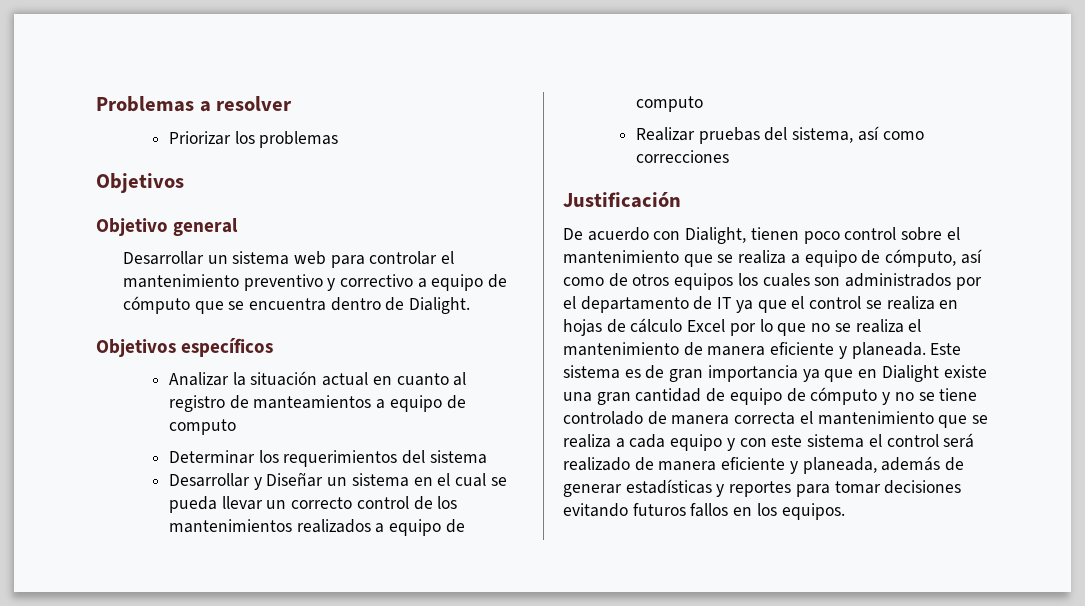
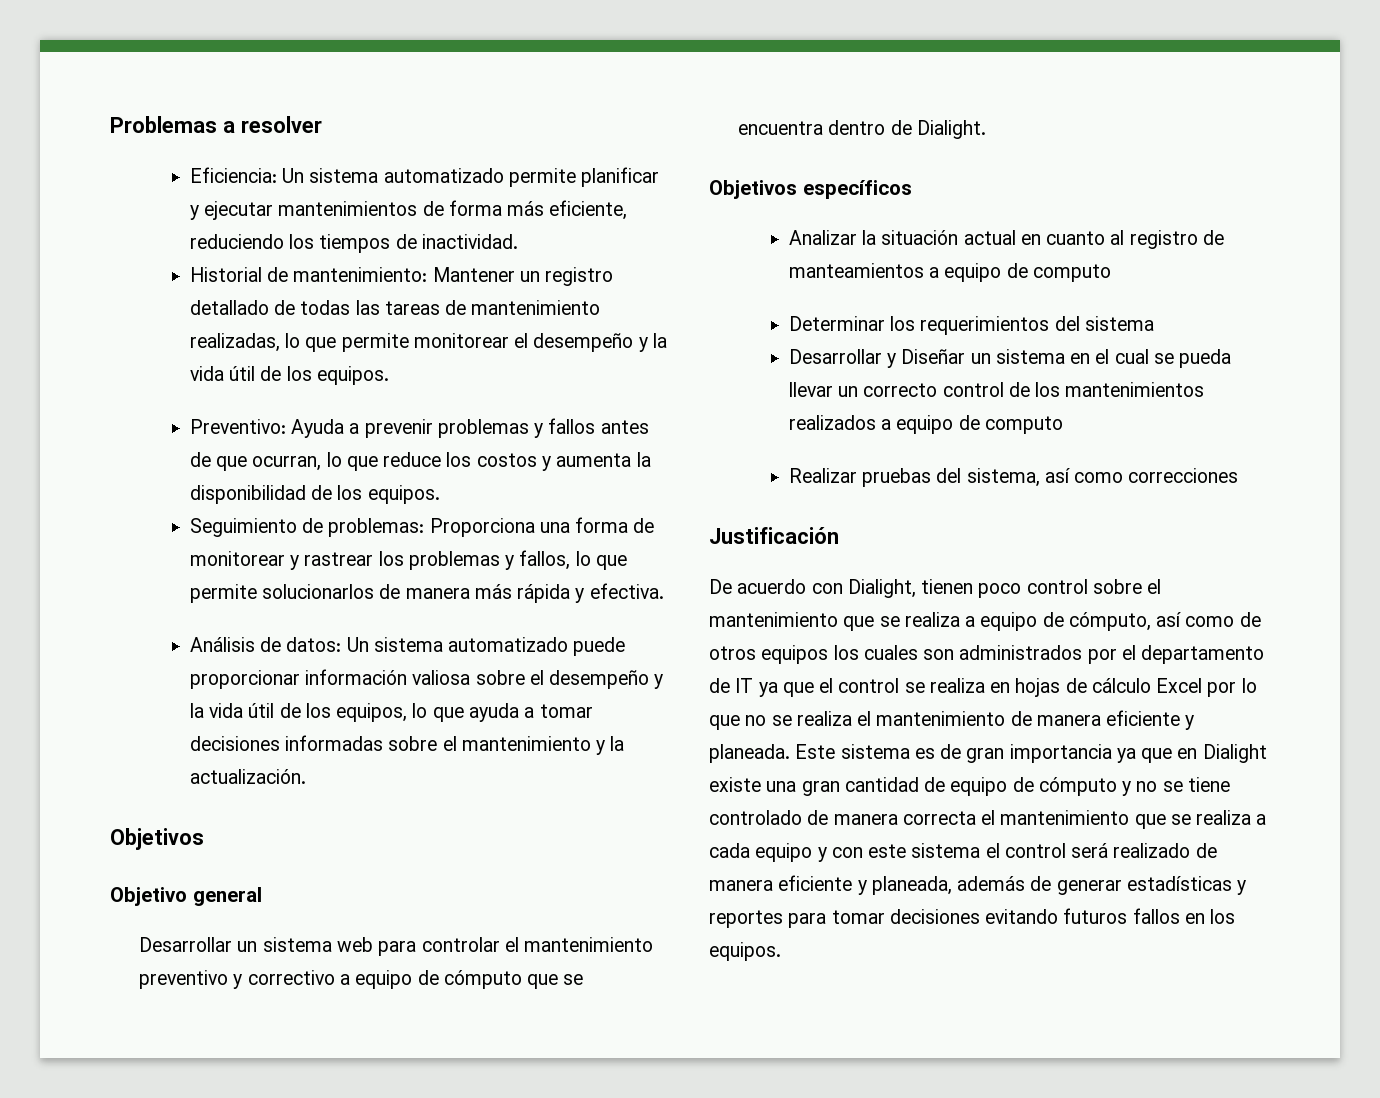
- Priorizar los problemas
+ Eficiencia: Un sistema automatizado permite planificar y ejecutar mantenimientos de forma más eficiente, reduciendo los tiempos de inactividad.
+ Historial de mantenimiento: Mantener un registro detallado de todas las tareas de mantenimiento realizadas, lo que permite monitorear el desempeño y la vida útil de los equipos.
+ Preventivo: Ayuda a prevenir problemas y fallos antes de que ocurran, lo que reduce los costos y aumenta la disponibilidad de los equipos.
+ Seguimiento de problemas: Proporciona una forma de monitorear y rastrear los problemas y fallos, lo que permite solucionarlos de manera más rápida y efectiva.
+ Análisis de datos: Un sistema automatizado puede proporcionar información valiosa sobre el desempeño y la vida útil de los equipos, lo que ayuda a tomar decisiones informadas sobre el mantenimiento y la actualización.

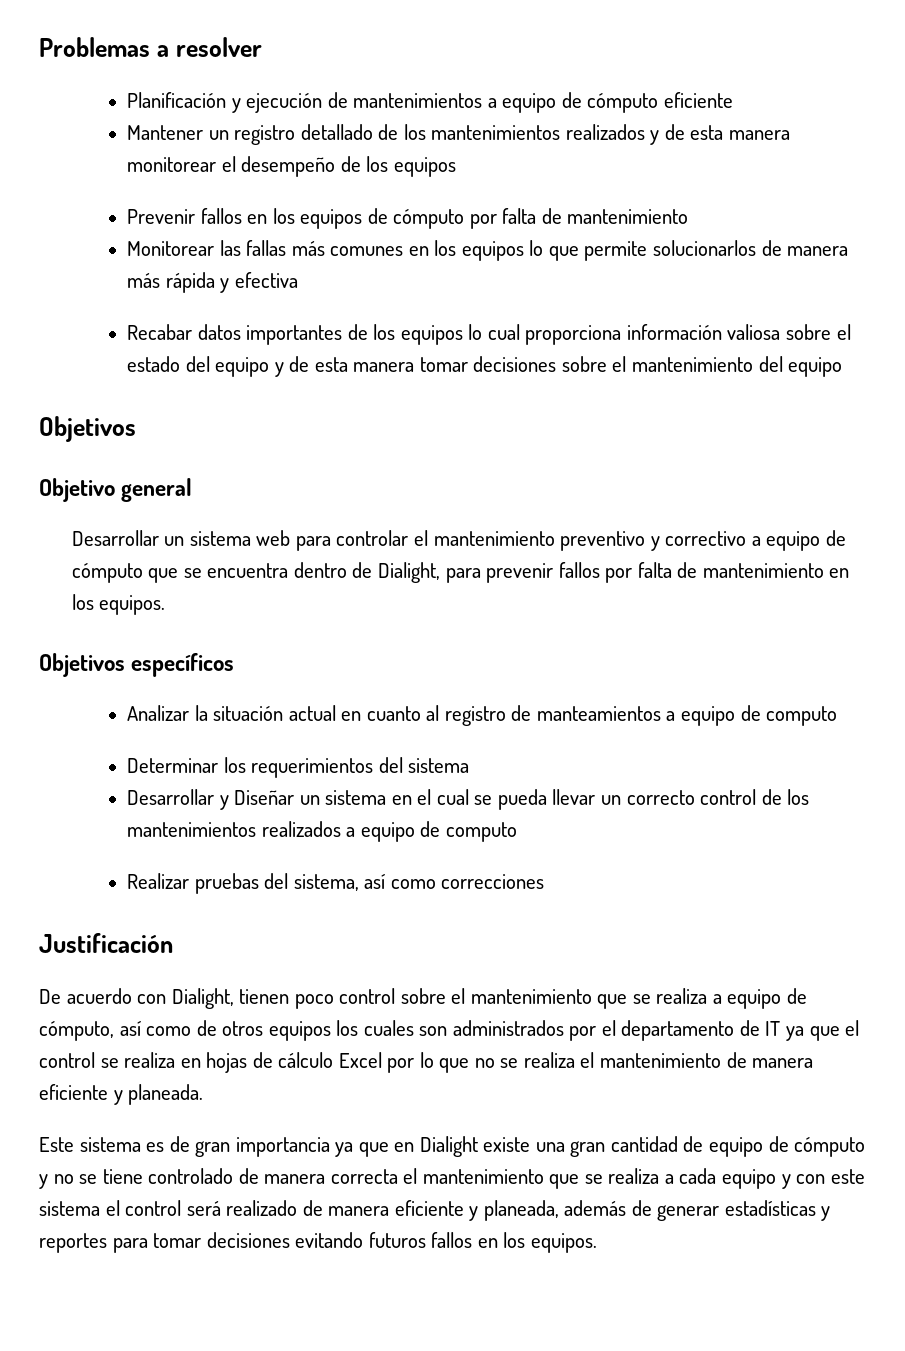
- Eficiencia: Un sistema automatizado permite planificar y ejecutar mantenimientos de forma más eficiente, reduciendo los tiempos de inactividad.
- Historial de mantenimiento: Mantener un registro detallado de todas las tareas de mantenimiento realizadas, lo que permite monitorear el desempeño y la vida útil de los equipos.
- Preventivo: Ayuda a prevenir problemas y fallos antes de que ocurran, lo que reduce los costos y aumenta la disponibilidad de los equipos.
- Seguimiento de problemas: Proporciona una forma de monitorear y rastrear los problemas y fallos, lo que permite solucionarlos de manera más rápida y efectiva.
- Análisis de datos: Un sistema automatizado puede proporcionar información valiosa sobre el desempeño y la vida útil de los equipos, lo que ayuda a tomar decisiones informadas sobre el mantenimiento y la actualización.
+ Planificación y ejecución de mantenimientos a equipo de cómputo eficiente
+ Mantener un registro detallado de los mantenimientos realizados y de esta manera monitorear el desempeño de los equipos
+ Prevenir fallos en los equipos de cómputo por falta de mantenimiento
+ Monitorear las fallas más comunes en los equipos lo que permite solucionarlos de manera más rápida y efectiva
+ Recabar datos importantes de los equipos lo cual proporciona información valiosa sobre el estado del equipo y de esta manera tomar decisiones sobre el mantenimiento del equipo
- Desarrollar un sistema web para controlar el mantenimiento preventivo y correctivo a equipo de cómputo que se encuentra dentro de Dialight.
+ Desarrollar un sistema web para controlar el mantenimiento preventivo y correctivo a equipo de cómputo que se encuentra dentro de Dialight, para prevenir fallos por falta de mantenimiento en los equipos.
- De acuerdo con Dialight, tienen poco control sobre el mantenimiento que se realiza a equipo de cómputo, así como de otros equipos los cuales son administrados por el departamento de IT ya que el control se realiza en hojas de cálculo Excel por lo que no se realiza el mantenimiento de manera eficiente y planeada. Este sistema es de gran importancia ya que en Dialight existe una gran cantidad de equipo de cómputo y no se tiene controlado de manera correcta el mantenimiento que se realiza a cada equipo y con este sistema el control será realizado de manera eficiente y planeada, además de generar estadísticas y reportes para tomar decisiones evitando futuros fallos en los equipos.
+ De acuerdo con Dialight, tienen poco control sobre el mantenimiento que se realiza a equipo de cómputo, así como de otros equipos los cuales son administrados por el departamento de IT ya que el control se realiza en hojas de cálculo Excel por lo que no se realiza el mantenimiento de manera eficiente y planeada.
+ Este sistema es de gran importancia ya que en Dialight existe una gran cantidad de equipo de cómputo y no se tiene controlado de manera correcta el mantenimiento que se realiza a cada equipo y con este sistema el control será realizado de manera eficiente y planeada, además de generar estadísticas y reportes para tomar decisiones evitando futuros fallos en los equipos.

